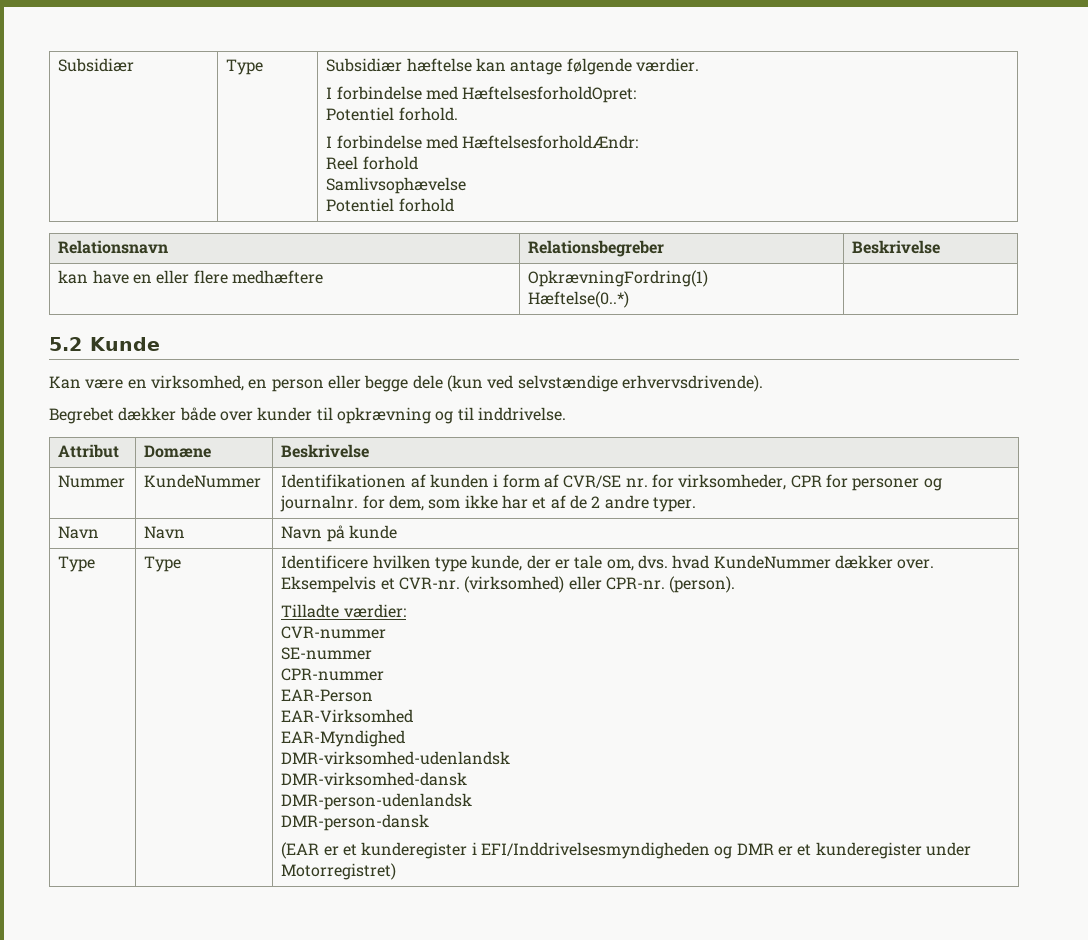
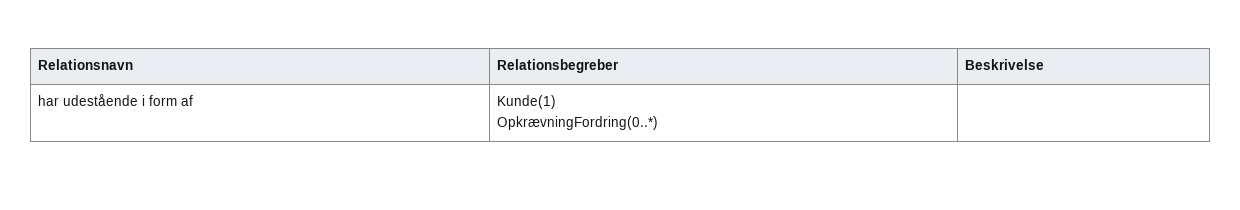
- Subsidiær | Type | Subsidiær hæftelse kan antage følgende værdier.
- I forbindelse med HæftelsesforholdOpret:
- Potentiel forhold.
- I forbindelse med HæftelsesforholdÆndr:
- Reel forhold
- Samlivsophævelse
- Potentiel forhold
  Relationsnavn | Relationsbegreber | Beskrivelse
- kan have en eller flere medhæftere | OpkrævningFordring(1)
- Hæftelse(0..*) |
- 5.2 Kunde
- Kan være en virksomhed, en person eller begge dele (kun ved selvstændige erhvervsdrivende).
- Begrebet dækker både over kunder til opkrævning og til inddrivelse.
- Attribut | Domæne | Beskrivelse
- Nummer | KundeNummer | Identifikationen af kunden i form af CVR/SE nr. for virksomheder, CPR for personer og journalnr. for dem, som ikke har et af de 2 andre typer.
- Navn | Navn | Navn på kunde
- Type | Type | Identificere hvilken type kunde, der er tale om, dvs. hvad KundeNummer dækker over. Eksempelvis et CVR-nr. (virksomhed) eller CPR-nr. (person).
- Tilladte værdier:
- CVR-nummer
- SE-nummer
- CPR-nummer
- EAR-Person
- EAR-Virksomhed
- EAR-Myndighed
- DMR-virksomhed-udenlandsk
- DMR-virksomhed-dansk
- DMR-person-udenlandsk
- DMR-person-dansk
- (EAR er et kunderegister i EFI/Inddrivelsesmyndigheden og DMR er et kunderegister under Motorregistret)
+ har udestående i form af | Kunde(1)
+ OpkrævningFordring(0..*) |

